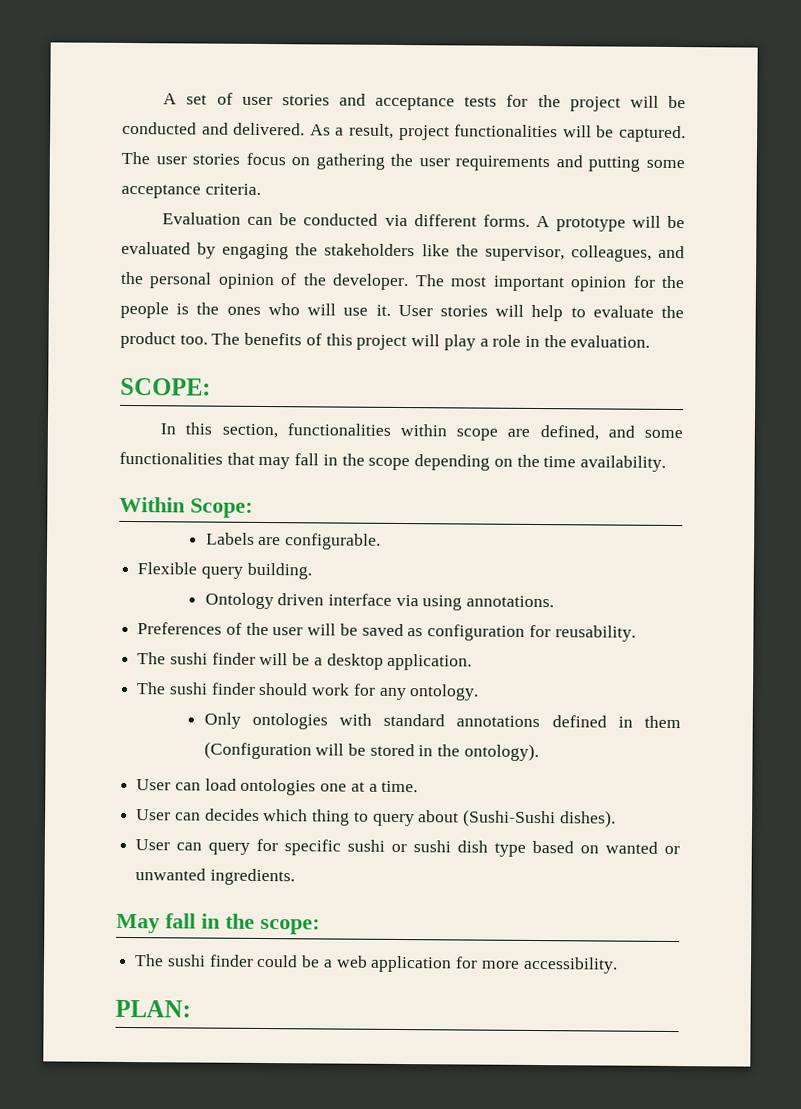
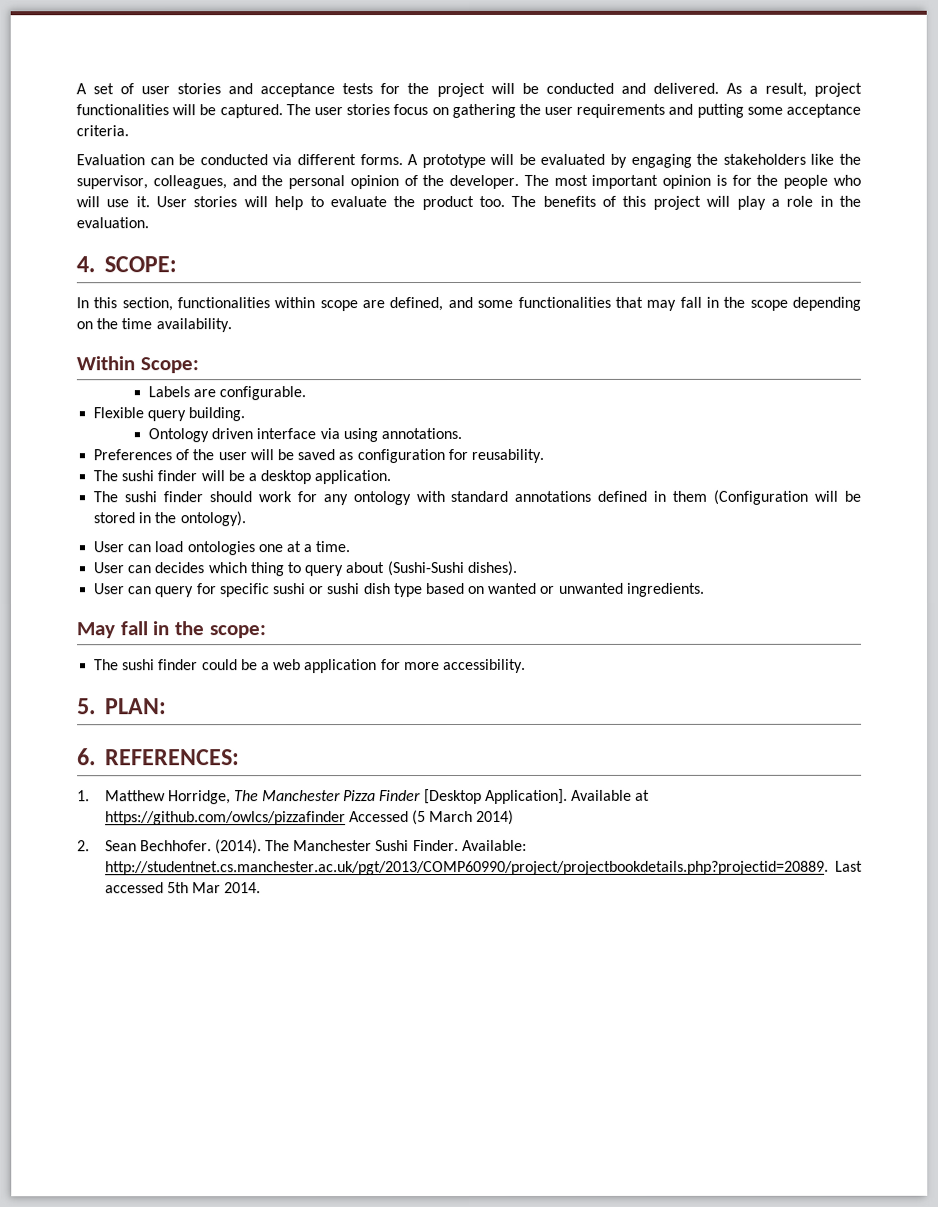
- The most important opinion for the people is the ones who will use it.
+ The most important opinion is for the people who will use it.
- SCOPE:
+ 4. SCOPE:
- The sushi finder should work for any ontology.
- Only ontologies with standard annotations defined in them (Configuration will be stored in the ontology).
+ The sushi finder should work for any ontology with standard annotations defined in them (Configuration will be stored in the ontology).
- PLAN:
+ 5. PLAN:
+ 6. REFERENCES:
+ 1. Matthew Horridge, The Manchester Pizza Finder [Desktop Application]. Available at https://github.com/owlcs/pizzafinder Accessed (5 March 2014)
+ 2. Sean Bechhofer. (2014). The Manchester Sushi Finder. Available: http://studentnet.cs.manchester.ac.uk/pgt/2013/COMP60990/project/projectbookdetails.php?projectid=20889. Last accessed 5th Mar 2014.

